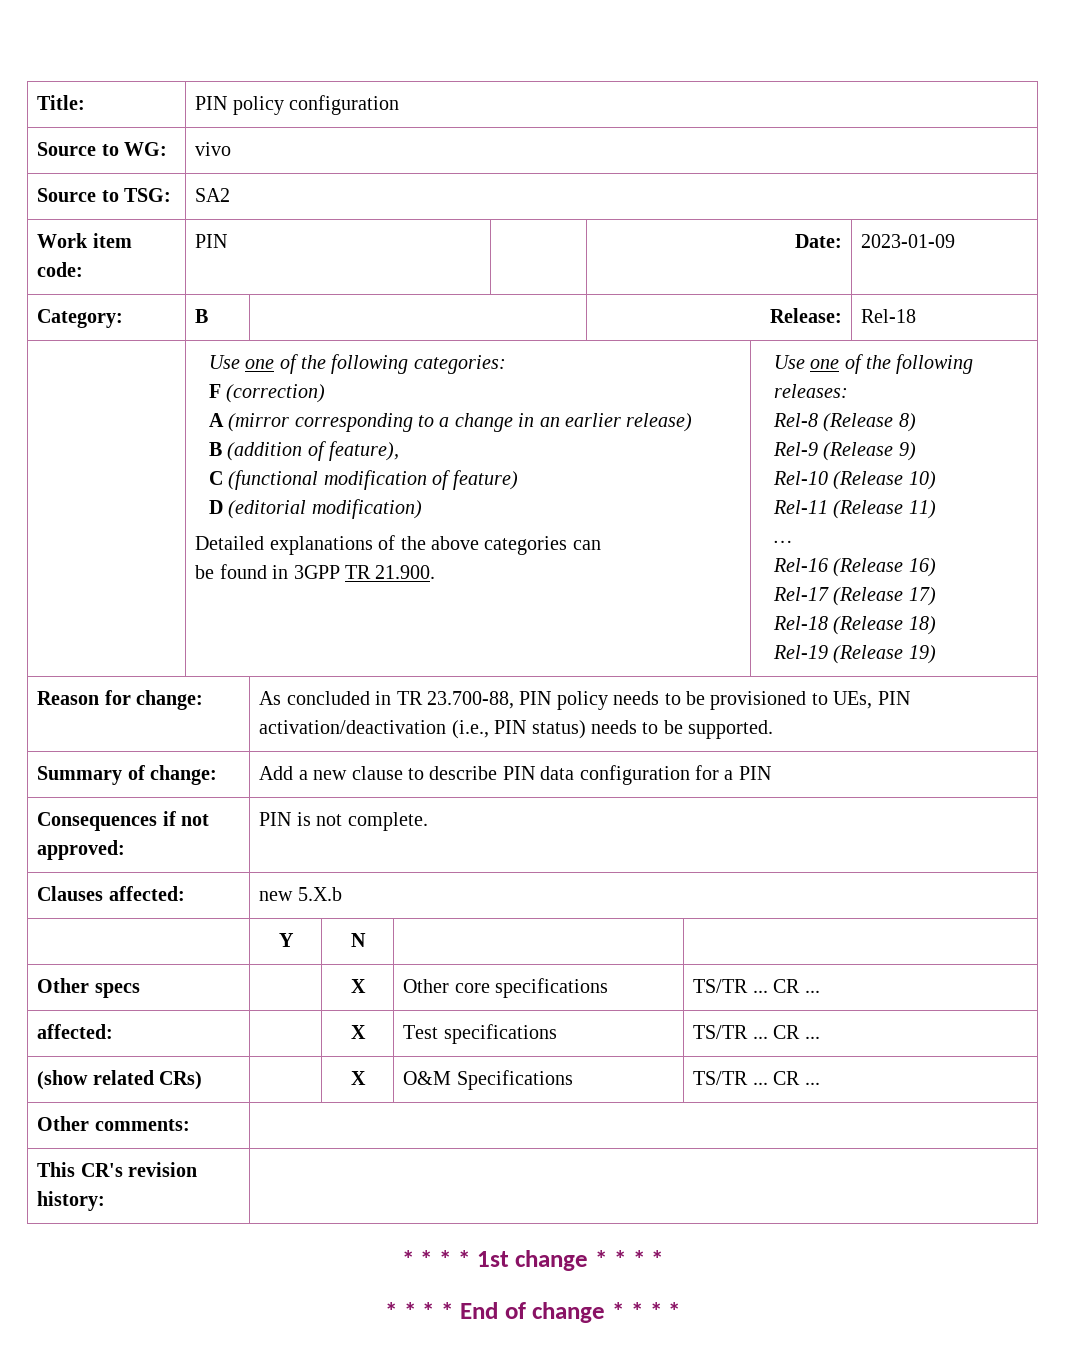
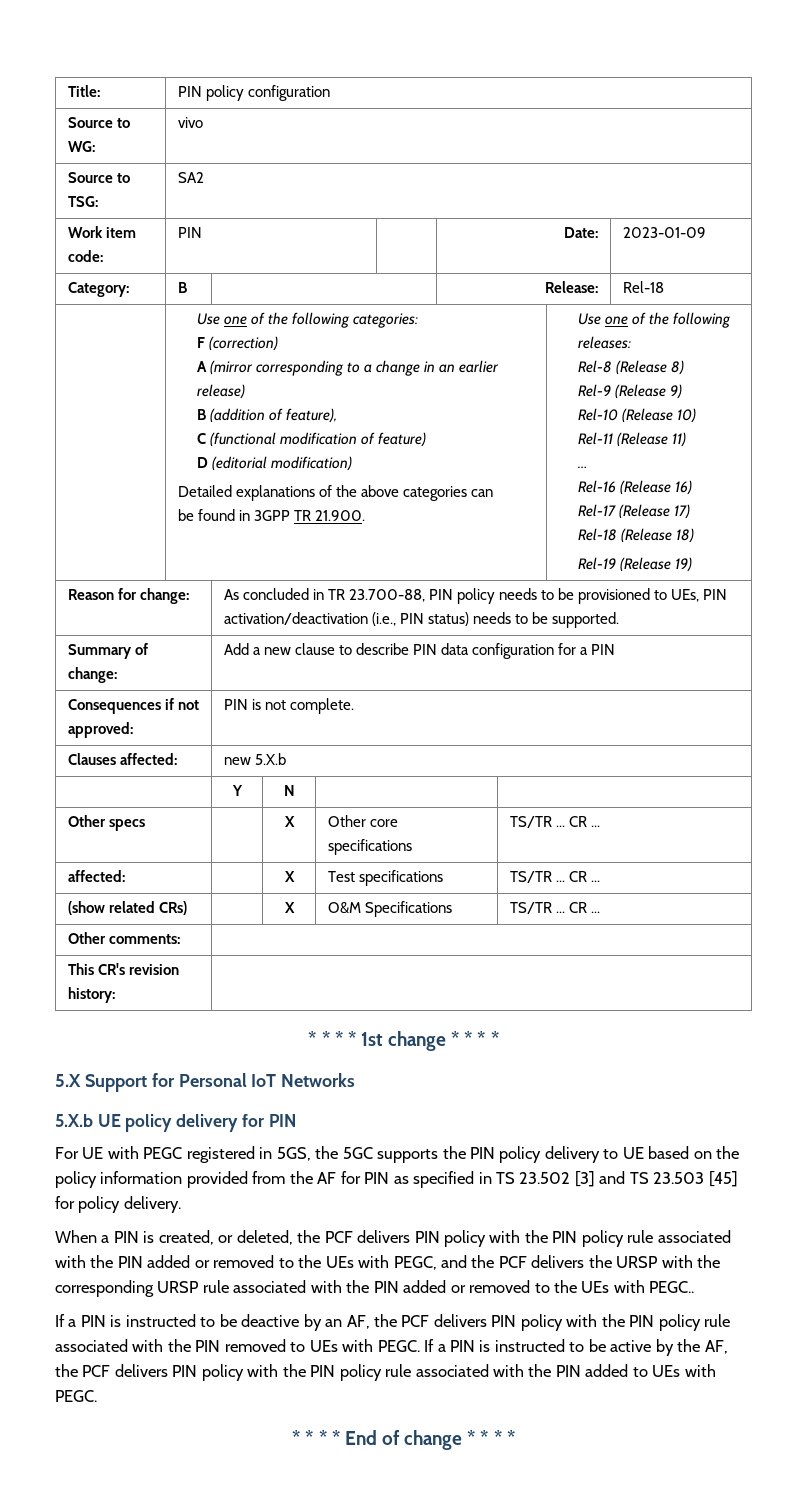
+ 5.X Support for Personal IoT Networks
+ 5.X.b UE policy delivery for PIN
+ For UE with PEGC registered in 5GS, the 5GC supports the PIN policy delivery to UE based on the policy information provided from the AF for PIN as specified in TS 23.502 [3] and TS 23.503 [45] for policy delivery.
+ When a PIN is created, or deleted, the PCF delivers PIN policy with the PIN policy rule associated with the PIN added or removed to the UEs with PEGC, and the PCF delivers the URSP with the corresponding URSP rule associated with the PIN added or removed to the UEs with PEGC..
+ If a PIN is instructed to be deactive by an AF, the PCF delivers PIN policy with the PIN policy rule associated with the PIN removed to UEs with PEGC. If a PIN is instructed to be active by the AF, the PCF delivers PIN policy with the PIN policy rule associated with the PIN added to UEs with PEGC.

